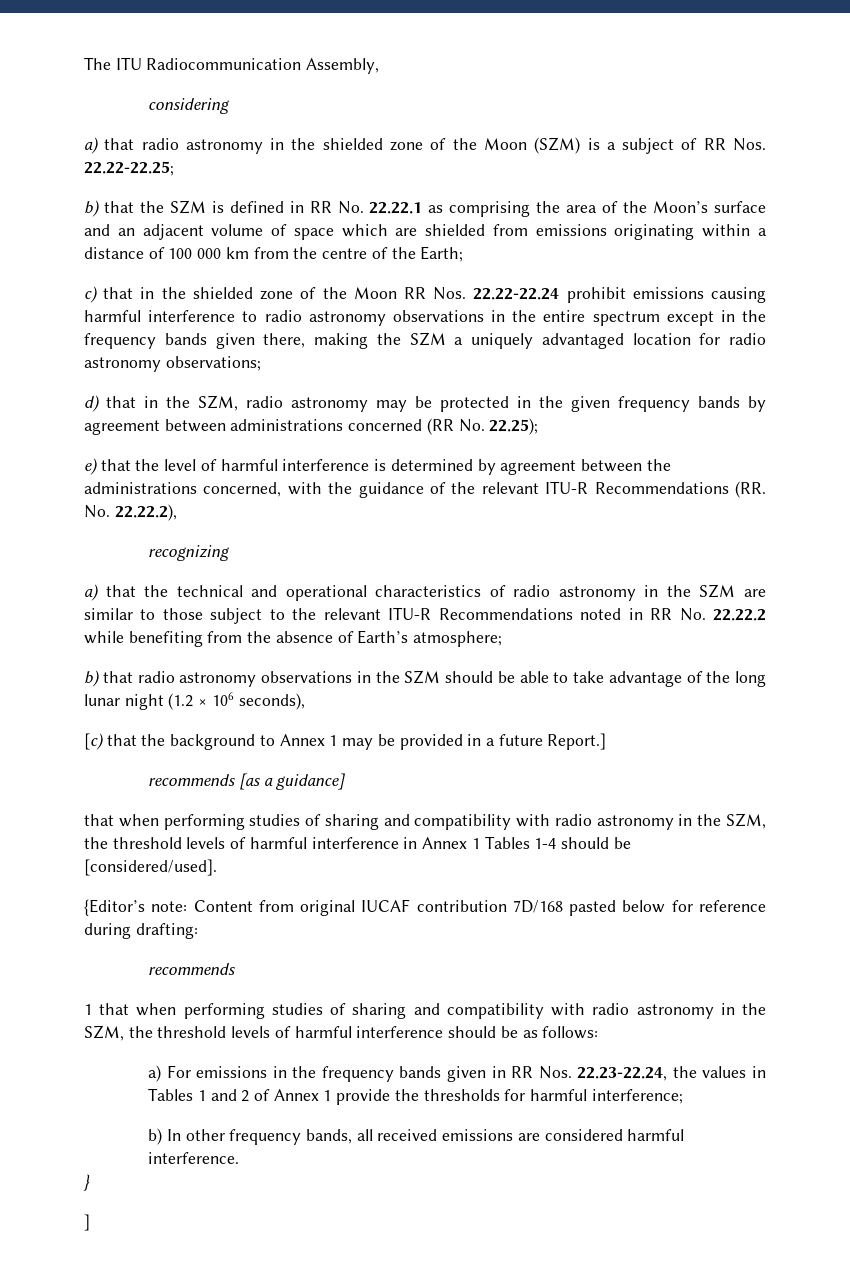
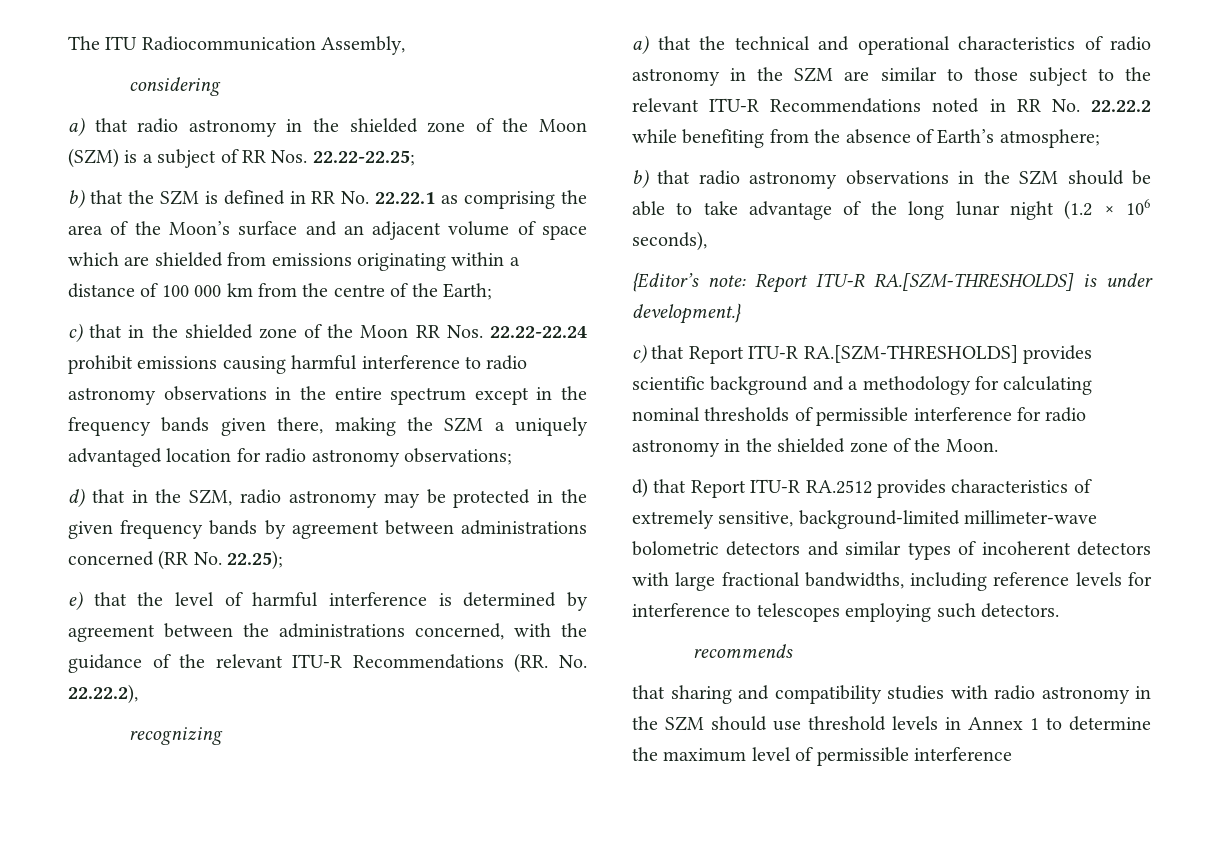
- [c) that the background to Annex 1 may be provided in a future Report.]
- recommends [as a guidance]
- that when performing studies of sharing and compatibility with radio astronomy in the SZM, the threshold levels of harmful interference in Annex 1 Tables 1-4 should be [considered/used].
- {Editor’s note: Content from original IUCAF contribution 7D/168 pasted below for reference during drafting:
+ {Editor’s note: Report ITU-R RA.[SZM-THRESHOLDS] is under development.}
+ c) that Report ITU-R RA.[SZM-THRESHOLDS] provides scientific background and a methodology for calculating nominal thresholds of permissible interference for radio astronomy in the shielded zone of the Moon.
+ d) that Report ITU-R RA.2512 provides characteristics of extremely sensitive, background-limited millimeter-wave bolometric detectors and similar types of incoherent detectors with large fractional bandwidths, including reference levels for interference to telescopes employing such detectors.
  recommends
- 1 that when performing studies of sharing and compatibility with radio astronomy in the SZM, the threshold levels of harmful interference should be as follows:
- a) For emissions in the frequency bands given in RR Nos. 22.23-22.24, the values in Tables 1 and 2 of Annex 1 provide the thresholds for harmful interference;
- b) In other frequency bands, all received emissions are considered harmful interference.
- }
- ]
+ that sharing and compatibility studies with radio astronomy in the SZM should use threshold levels in Annex 1 to determine the maximum level of permissible interference

